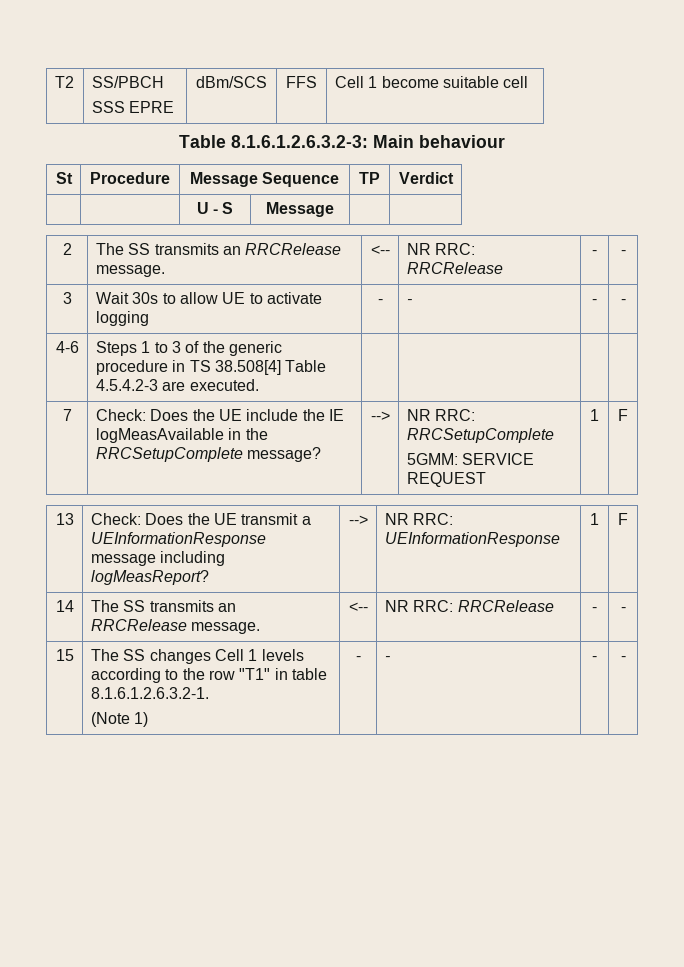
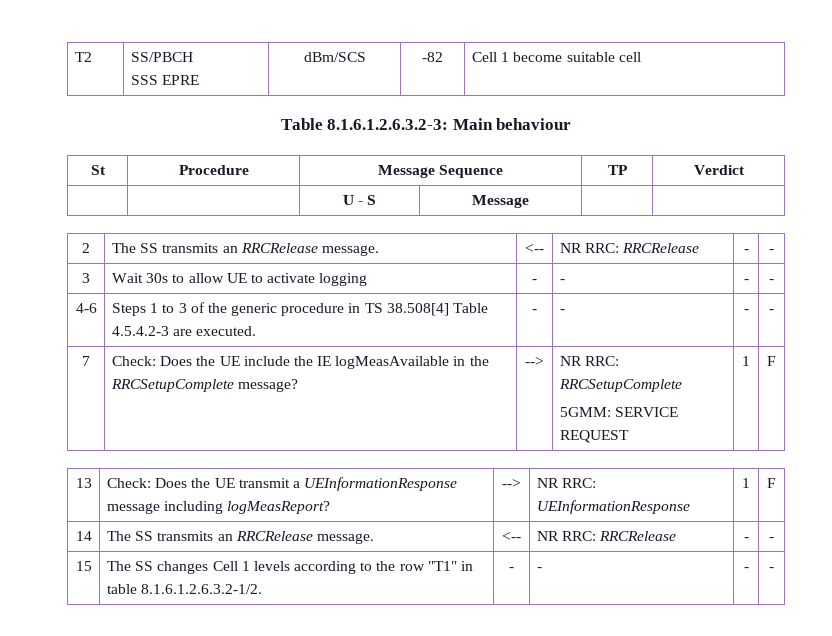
  T2 | SS/PBCH
- SSS EPRE | dBm/SCS | FFS | Cell 1 become suitable cell
+ SSS EPRE | dBm/SCS | -82 | Cell 1 become suitable cell
- 4-6 | Steps 1 to 3 of the generic procedure in TS 38.508[4] Table 4.5.4.2-3 are executed. | | | |
+ 4-6 | Steps 1 to 3 of the generic procedure in TS 38.508[4] Table 4.5.4.2-3 are executed. | - | - | - | -
- 15 | The SS changes Cell 1 levels according to the row "T1" in table 8.1.6.1.2.6.3.2-1.
- (Note 1) | - | - | - | -
+ 15 | The SS changes Cell 1 levels according to the row "T1" in table 8.1.6.1.2.6.3.2-1/2. | - | - | - | -

